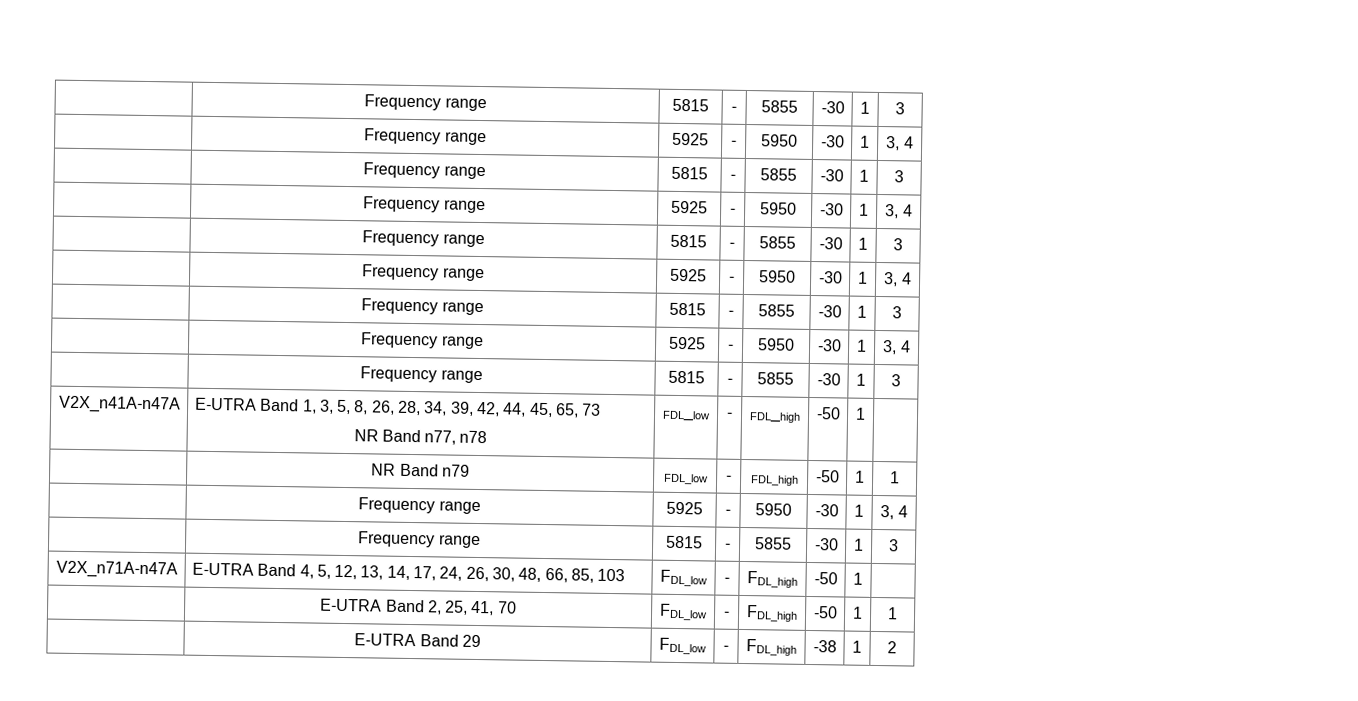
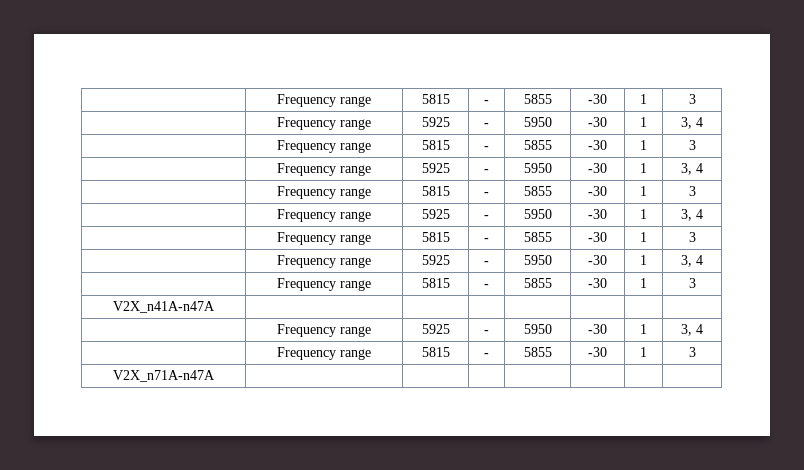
- V2X_n41A-n47A | E-UTRA Band 1, 3, 5, 8, 26, 28, 34, 39, 42, 44, 45, 65, 73
- NR Band n77, n78 | FDL_low | - | FDL_high | -50 | 1 |
- | NR Band n79 | FDL_low | - | FDL_high | -50 | 1 | 1
+ V2X_n41A-n47A | | | | | | |
- V2X_n71A-n47A | E-UTRA Band 4, 5, 12, 13, 14, 17, 24, 26, 30, 48, 66, 85, 103 | FDL_low | - | FDL_high | -50 | 1 |
- | E-UTRA Band 2, 25, 41, 70 | FDL_low | - | FDL_high | -50 | 1 | 1
- | E-UTRA Band 29 | FDL_low | - | FDL_high | -38 | 1 | 2
+ V2X_n71A-n47A | | | | | | |

